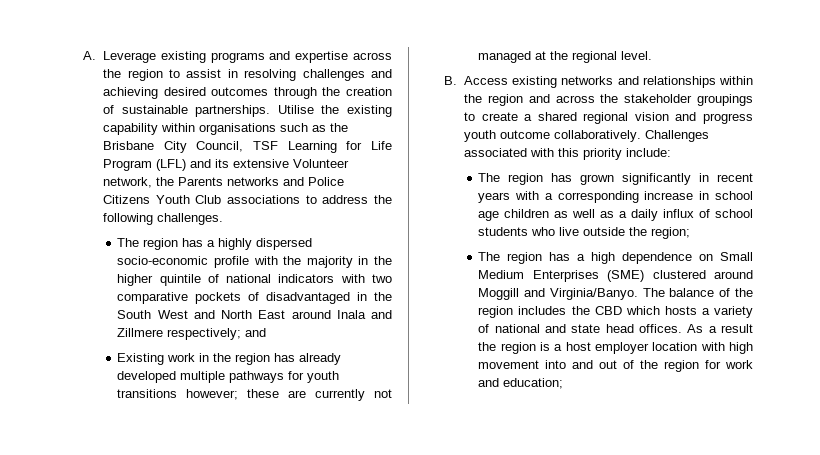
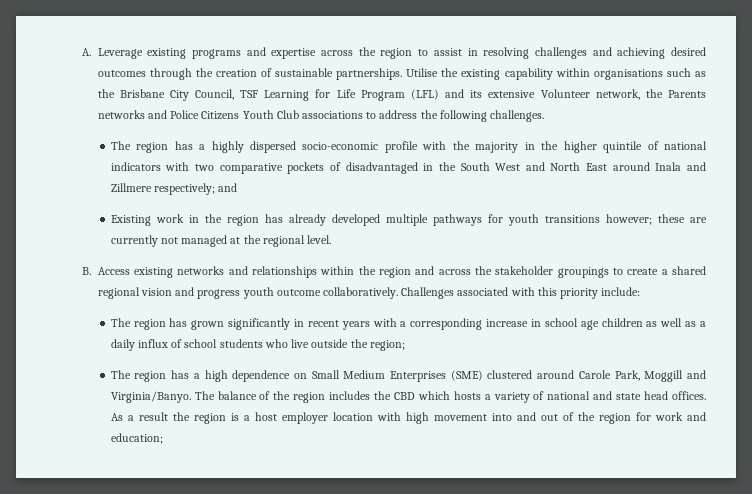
- The region has a high dependence on Small Medium Enterprises (SME) clustered around Moggill and Virginia/Banyo.
+ The region has a high dependence on Small Medium Enterprises (SME) clustered around Carole Park, Moggill and Virginia/Banyo.

